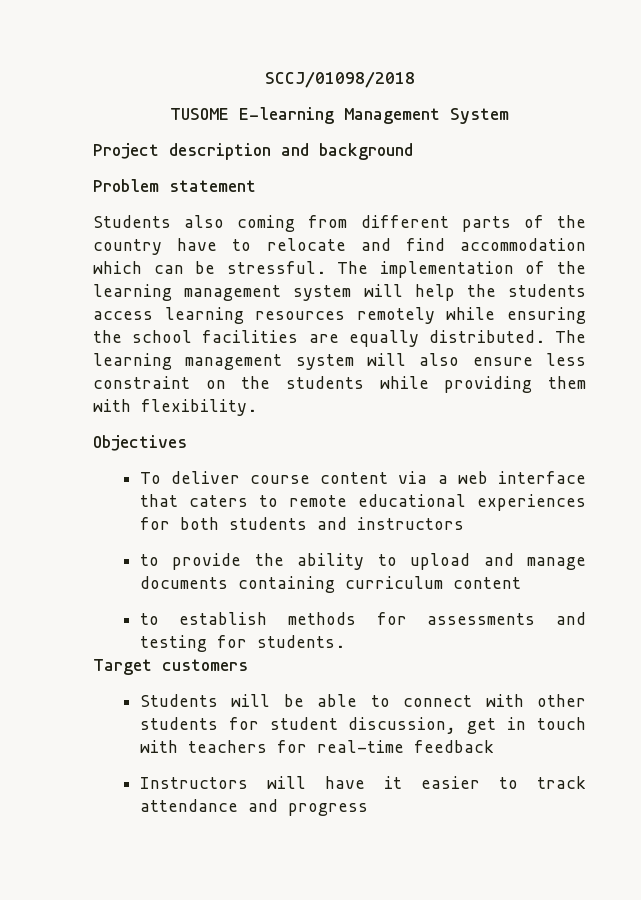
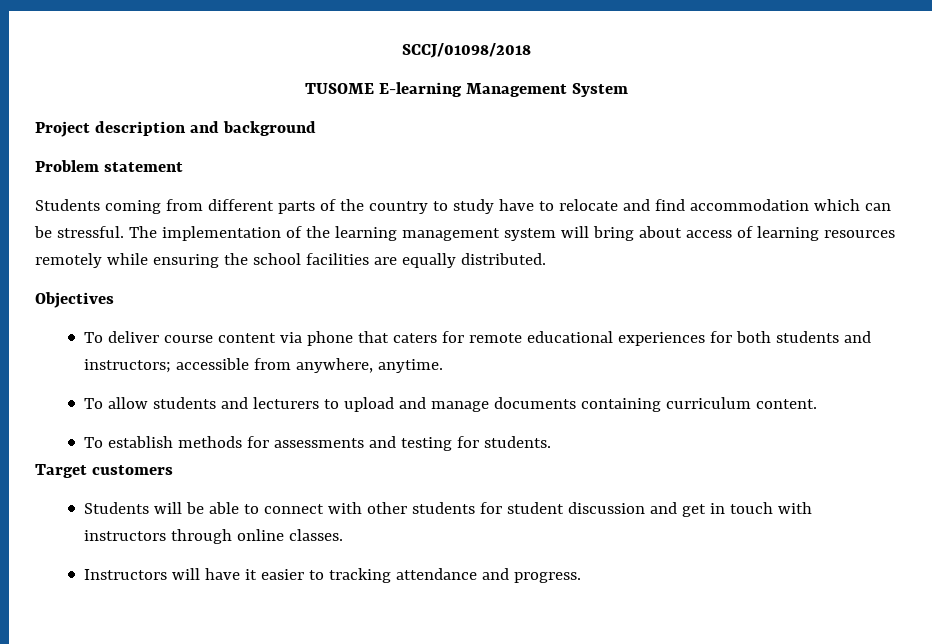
- Students also coming from different parts of the country have to relocate and find accommodation which can be stressful.
+ Students coming from different parts of the country to study have to relocate and find accommodation which can be stressful.
- The implementation of the learning management system will help the students access learning resources remotely while ensuring the school facilities are equally distributed. The learning management system will also ensure less constraint on the students while providing them with flexibility.
+ The implementation of the learning management system will bring about access of learning resources remotely while ensuring the school facilities are equally distributed.
- To deliver course content via a web interface that caters to remote educational experiences for both students and instructors
- to provide the ability to upload and manage documents containing curriculum content
- to establish methods for assessments and testing for students.
+ To deliver course content via phone that caters for remote educational experiences for both students and instructors; accessible from anywhere, anytime.
+ To allow students and lecturers to upload and manage documents containing curriculum content.
+ To establish methods for assessments and testing for students.
- Students will be able to connect with other students for student discussion, get in touch with teachers for real-time feedback
+ Students will be able to connect with other students for student discussion and get in touch with instructors through online classes.
- Instructors will have it easier to track attendance and progress
+ Instructors will have it easier to tracking attendance and progress.

